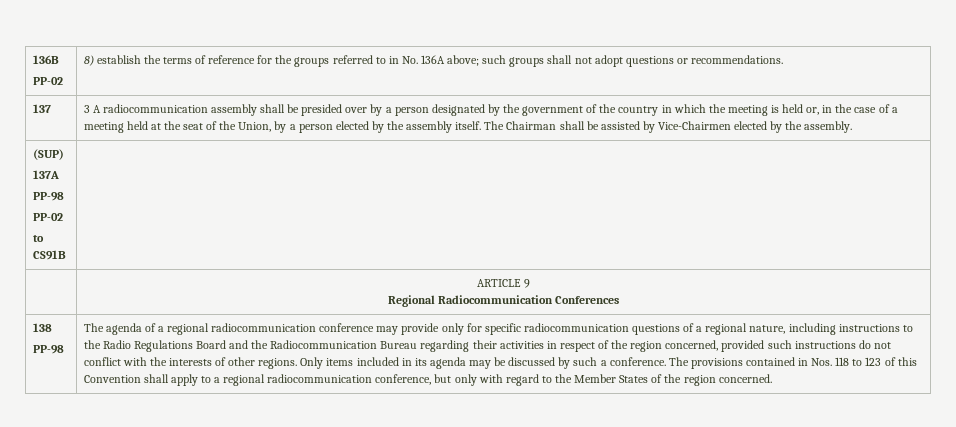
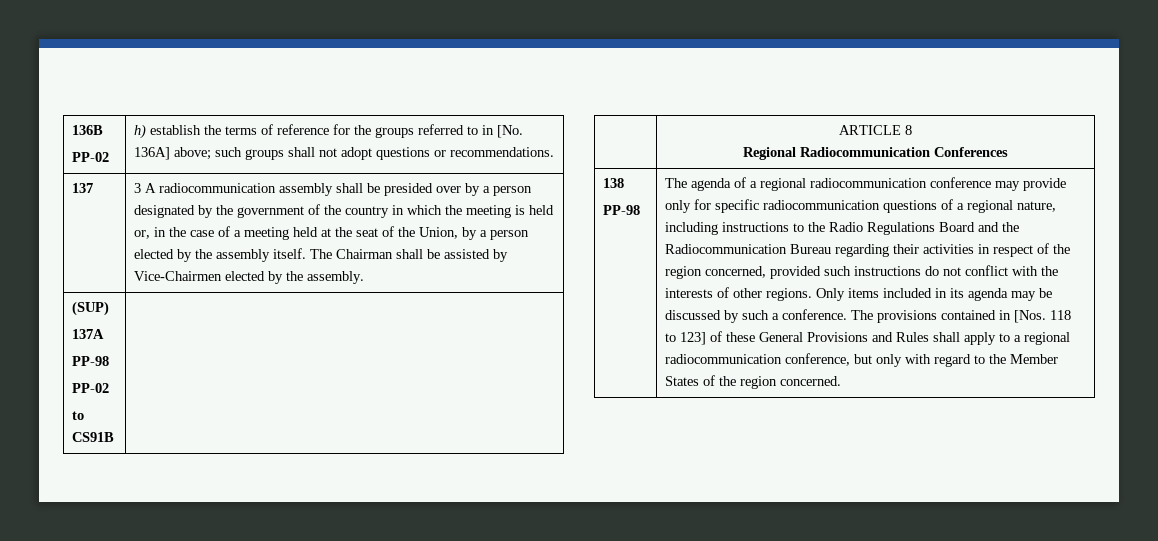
  136B
- PP-02 | 8) establish the terms of reference for the groups referred to in No. 136A above; such groups shall not adopt questions or recommendations.
+ PP-02 | h) establish the terms of reference for the groups referred to in [No. 136A] above; such groups shall not adopt questions or recommendations.
- | ARTICLE 9
+ | ARTICLE 8
- The provisions contained in Nos. 118 to 123 of this Convention shall apply to a regional radiocommunication conference, but only with regard to the Member States of the region concerned.
+ The provisions contained in [Nos. 118 to 123] of these General Provisions and Rules shall apply to a regional radiocommunication conference, but only with regard to the Member States of the region concerned.

